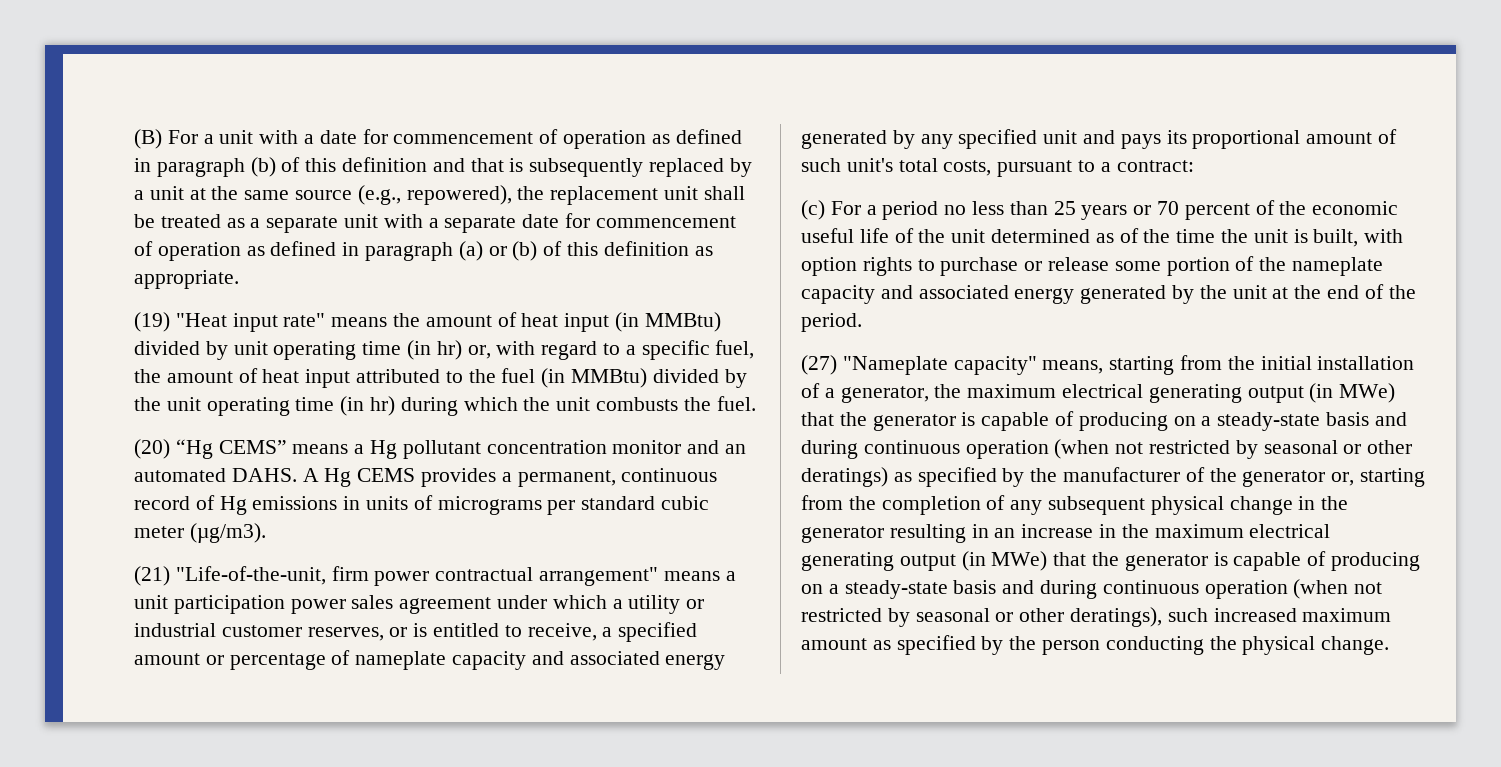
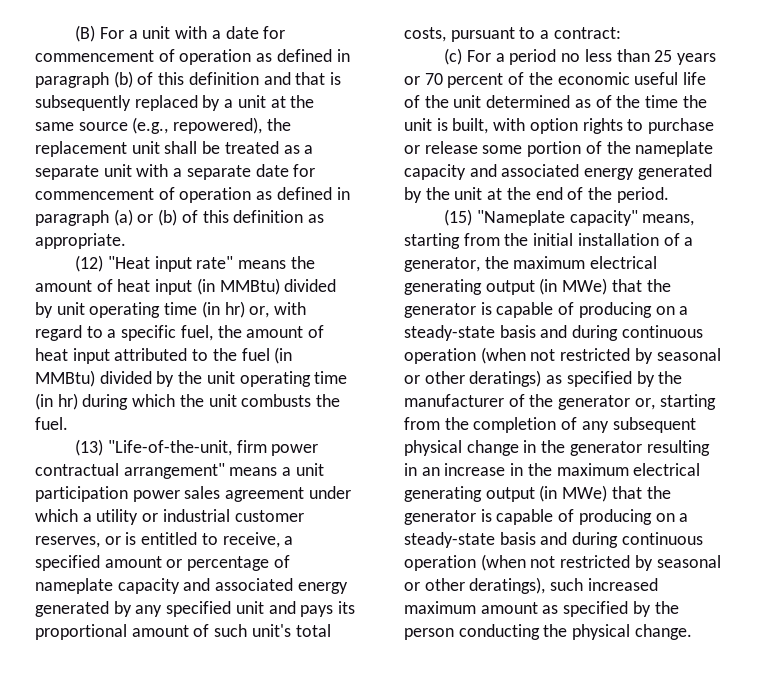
- (19) "Heat input rate" means the amount of heat input (in MMBtu) divided by unit operating time (in hr) or, with regard to a specific fuel, the amount of heat input attributed to the fuel (in MMBtu) divided by the unit operating time (in hr) during which the unit combusts the fuel.
+ (12) "Heat input rate" means the amount of heat input (in MMBtu) divided by unit operating time (in hr) or, with regard to a specific fuel, the amount of heat input attributed to the fuel (in MMBtu) divided by the unit operating time (in hr) during which the unit combusts the fuel.
- (20) “Hg CEMS” means a Hg pollutant concentration monitor and an automated DAHS. A Hg CEMS provides a permanent, continuous record of Hg emissions in units of micrograms per standard cubic meter (µg/m3).
- (21) "Life-of-the-unit, firm power contractual arrangement" means a unit participation power sales agreement under which a utility or industrial customer reserves, or is entitled to receive, a specified amount or percentage of nameplate capacity and associated energy generated by any specified unit and pays its proportional amount of such unit's total costs, pursuant to a contract:
+ (13) "Life-of-the-unit, firm power contractual arrangement" means a unit participation power sales agreement under which a utility or industrial customer reserves, or is entitled to receive, a specified amount or percentage of nameplate capacity and associated energy generated by any specified unit and pays its proportional amount of such unit's total costs, pursuant to a contract:
- (27) "Nameplate capacity" means, starting from the initial installation of a generator, the maximum electrical generating output (in MWe) that the generator is capable of producing on a steady-state basis and during continuous operation (when not restricted by seasonal or other deratings) as specified by the manufacturer of the generator or, starting from the completion of any subsequent physical change in the generator resulting in an increase in the maximum electrical generating output (in MWe) that the generator is capable of producing on a steady-state basis and during continuous operation (when not restricted by seasonal or other deratings), such increased maximum amount as specified by the person conducting the physical change.
+ (15) "Nameplate capacity" means, starting from the initial installation of a generator, the maximum electrical generating output (in MWe) that the generator is capable of producing on a steady-state basis and during continuous operation (when not restricted by seasonal or other deratings) as specified by the manufacturer of the generator or, starting from the completion of any subsequent physical change in the generator resulting in an increase in the maximum electrical generating output (in MWe) that the generator is capable of producing on a steady-state basis and during continuous operation (when not restricted by seasonal or other deratings), such increased maximum amount as specified by the person conducting the physical change.

